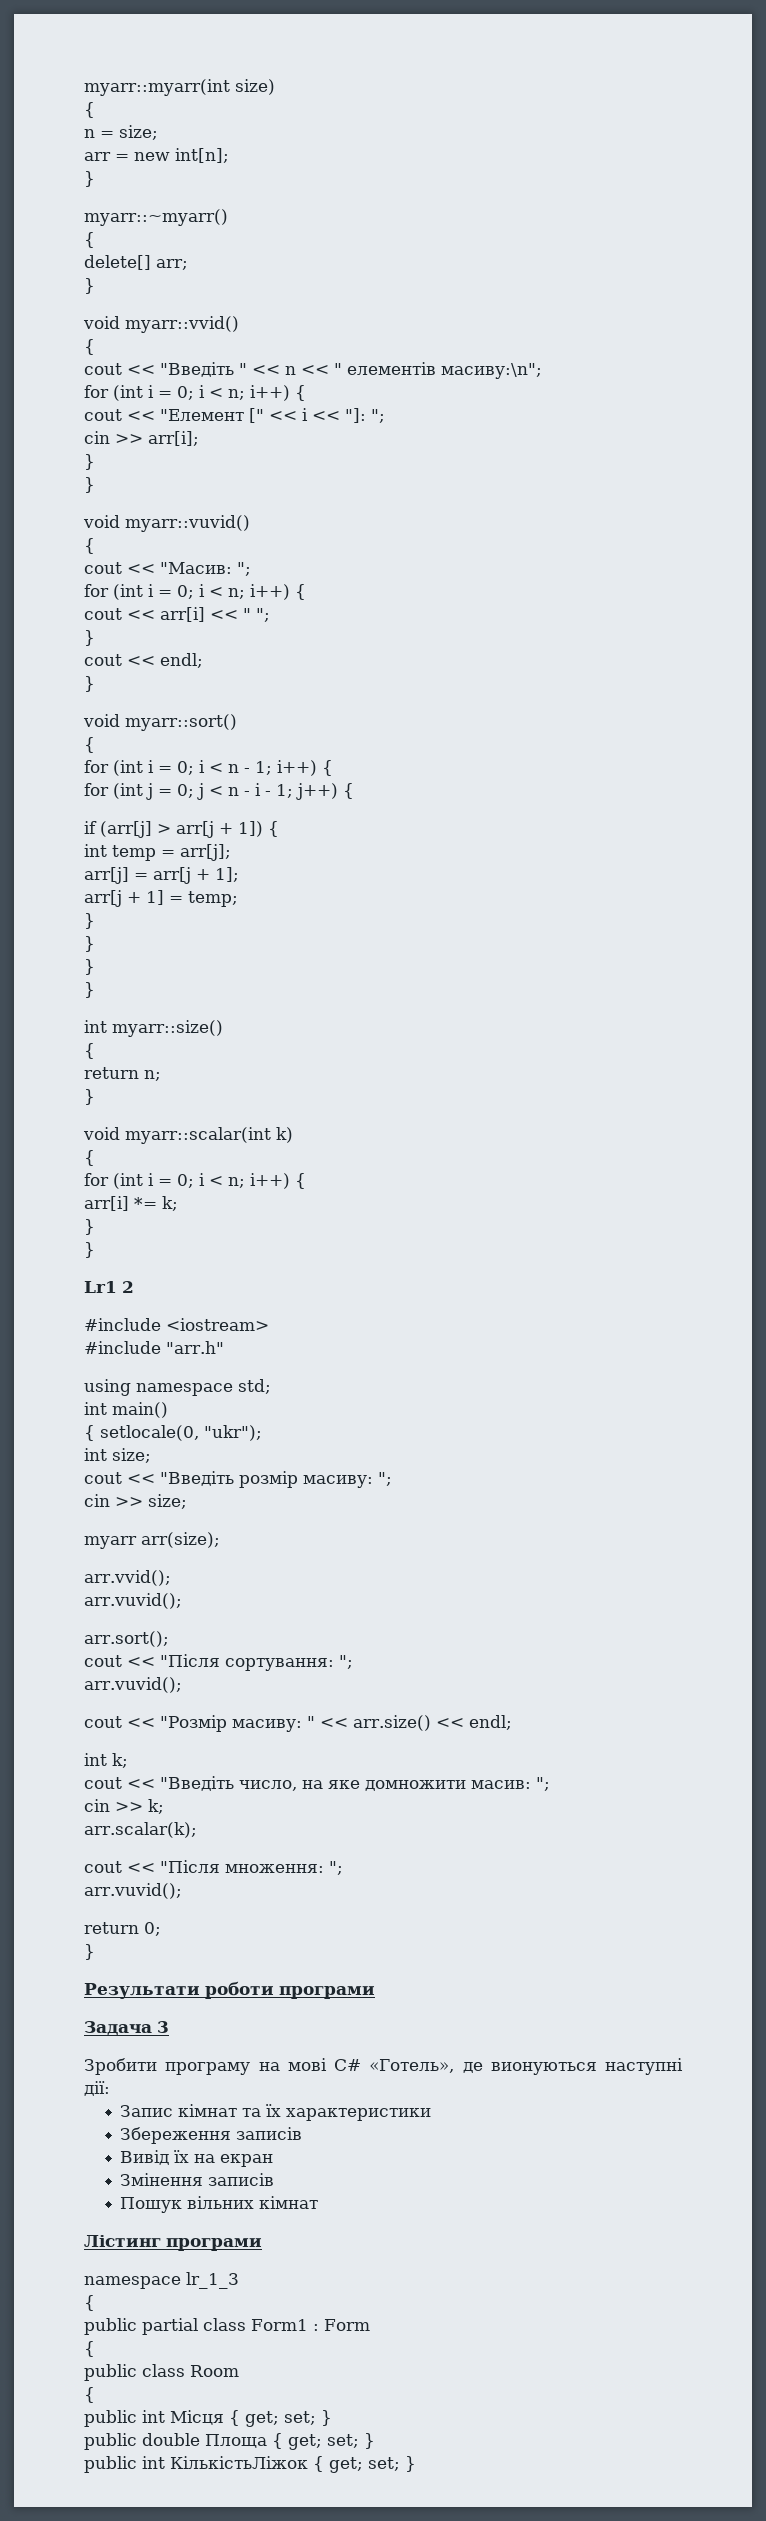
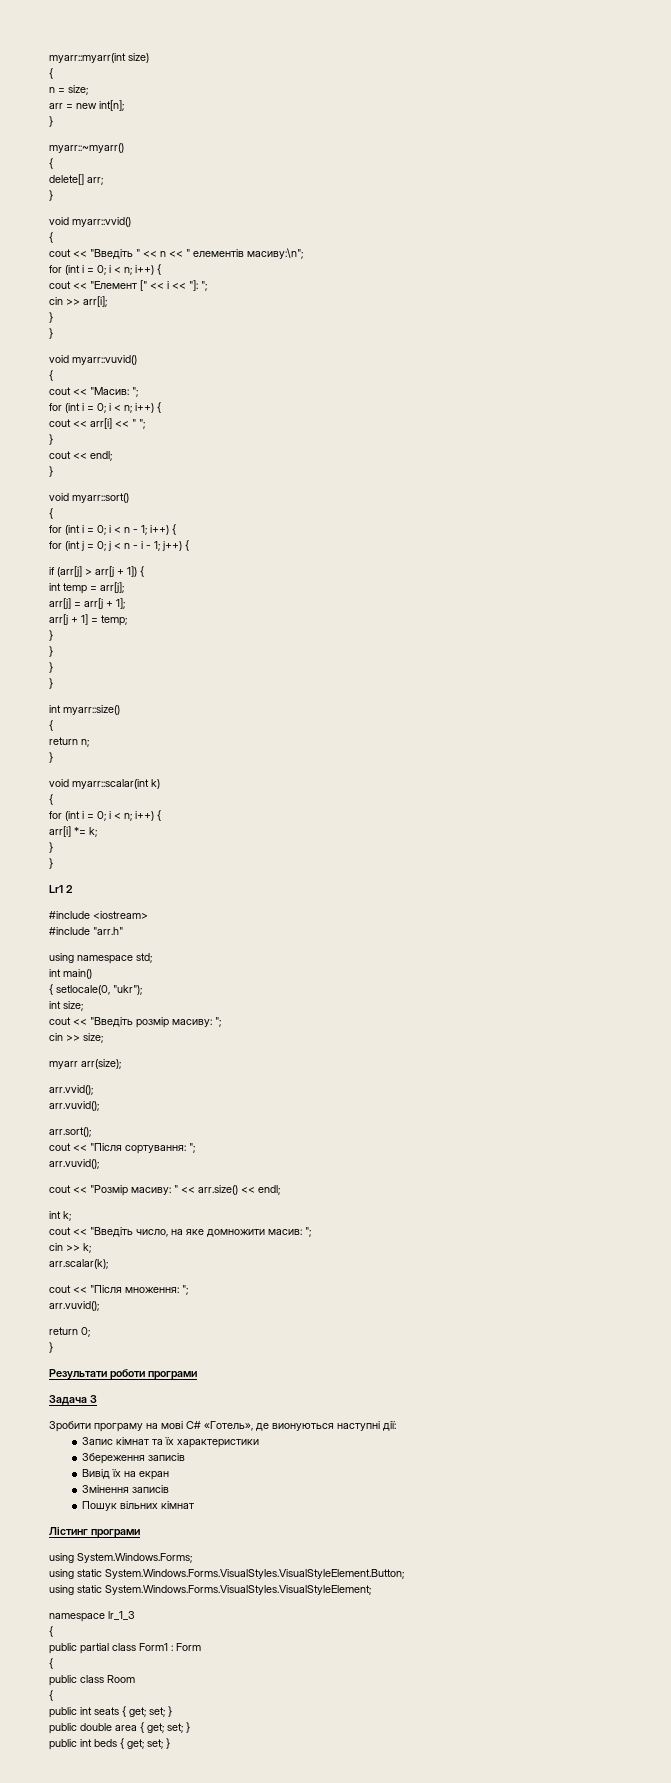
+ using System.Windows.Forms;
+ using static System.Windows.Forms.VisualStyles.VisualStyleElement.Button;
+ using static System.Windows.Forms.VisualStyles.VisualStyleElement;
- public int Місця { get; set; }
+ public int seats { get; set; }
- public double Площа { get; set; }
+ public double area { get; set; }
- public int КількістьЛіжок { get; set; }
+ public int beds { get; set; }

